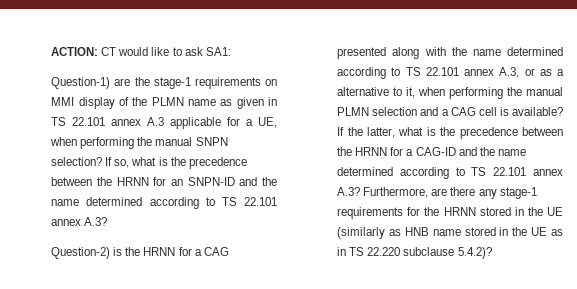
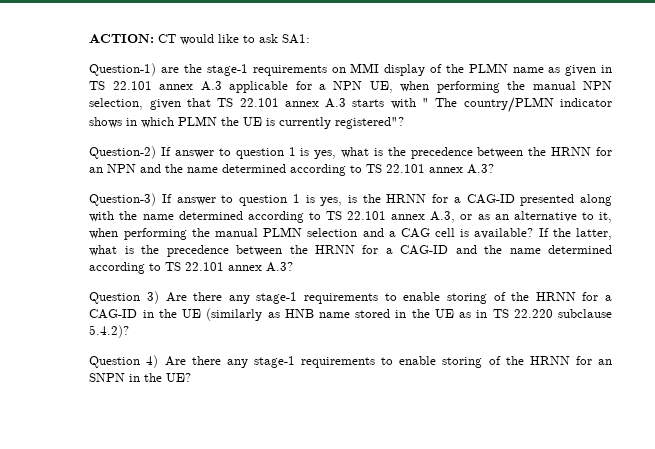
- Question-1) are the stage-1 requirements on MMI display of the PLMN name as given in TS 22.101 annex A.3 applicable for a UE, when performing the manual SNPN selection? If so, what is the precedence between the HRNN for an SNPN-ID and the name determined according to TS 22.101 annex A.3?
+ Question-1) are the stage-1 requirements on MMI display of the PLMN name as given in TS 22.101 annex A.3 applicable for a NPN UE, when performing the manual NPN selection, given that TS 22.101 annex A.3 starts with " The country/PLMN indicator shows in which PLMN the UE is currently registered"?
+ Question-2) If answer to question 1 is yes, what is the precedence between the HRNN for an NPN and the name determined according to TS 22.101 annex A.3?
- Question-2) is the HRNN for a CAG presented along with the name determined according to TS 22.101 annex A.3, or as a alternative to it, when performing the manual PLMN selection and a CAG cell is available?
+ Question-3) If answer to question 1 is yes, is the HRNN for a CAG-ID presented along with the name determined according to TS 22.101 annex A.3, or as an alternative to it, when performing the manual PLMN selection and a CAG cell is available?
- If the latter, what is the precedence between the HRNN for a CAG-ID and the name determined according to TS 22.101 annex A.3? Furthermore, are there any stage-1 requirements for the HRNN stored in the UE (similarly as HNB name stored in the UE as in TS 22.220 subclause 5.4.2)?
+ If the latter, what is the precedence between the HRNN for a CAG-ID and the name determined according to TS 22.101 annex A.3?
+ Question 3) Are there any stage-1 requirements to enable storing of the HRNN for a CAG-ID in the UE (similarly as HNB name stored in the UE as in TS 22.220 subclause 5.4.2)?
+ Question 4) Are there any stage-1 requirements to enable storing of the HRNN for an SNPN in the UE?

